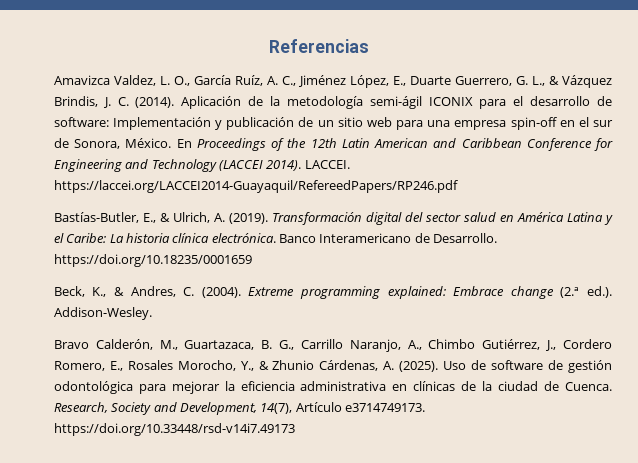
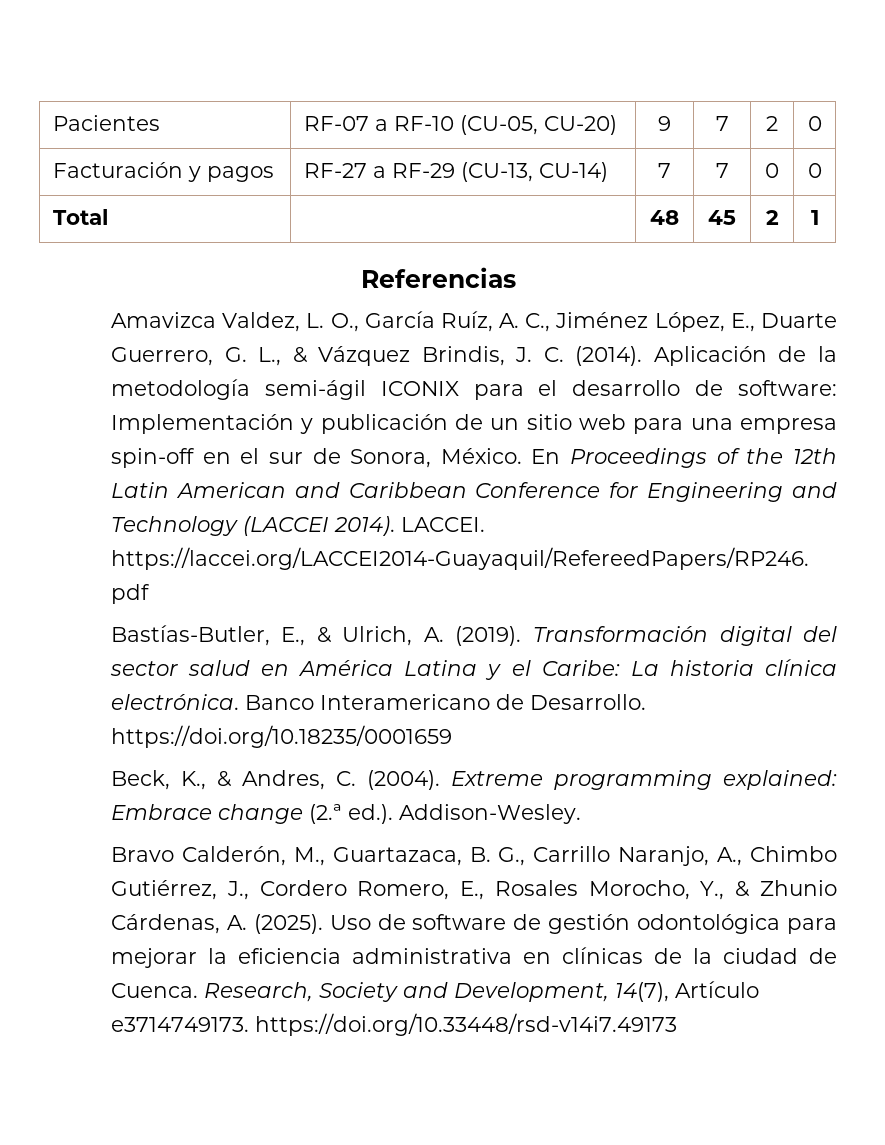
+ Pacientes | RF-07 a RF-10 (CU-05, CU-20) | 9 | 7 | 2 | 0
+ Facturación y pagos | RF-27 a RF-29 (CU-13, CU-14) | 7 | 7 | 0 | 0
+ Total | | 48 | 45 | 2 | 1

